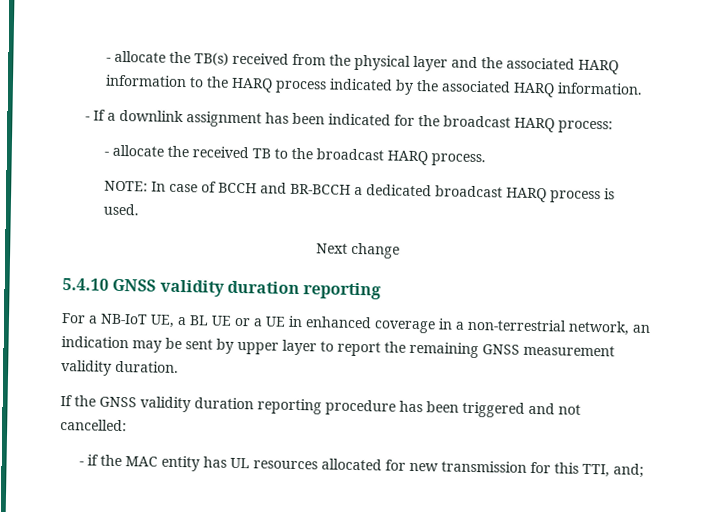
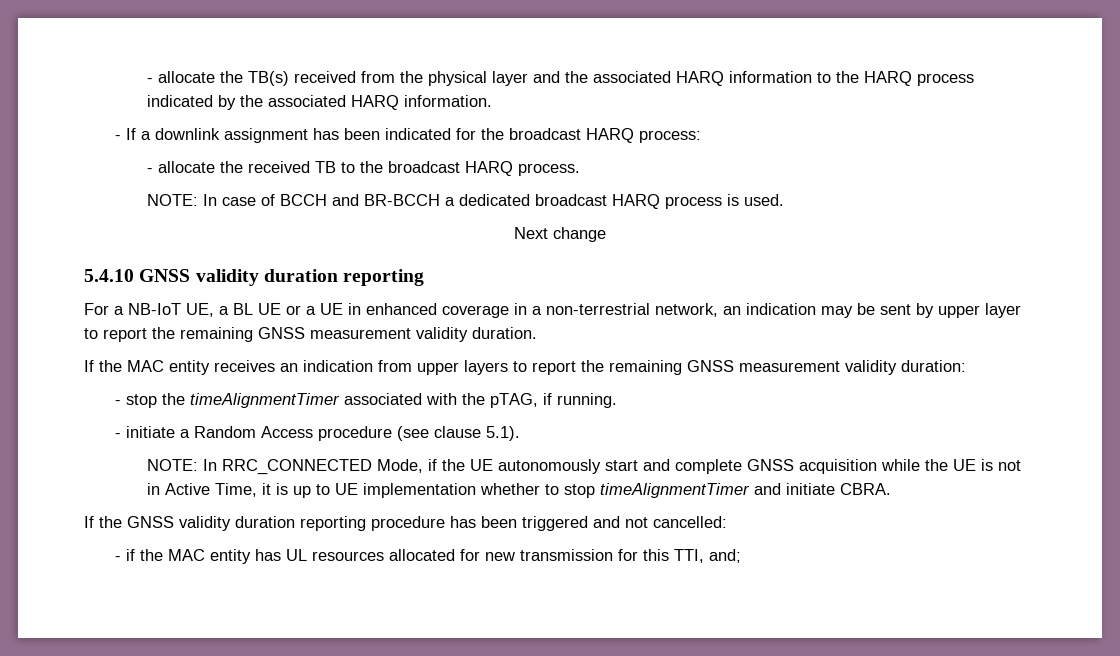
+ If the MAC entity receives an indication from upper layers to report the remaining GNSS measurement validity duration:
+ - stop the timeAlignmentTimer associated with the pTAG, if running.
+ - initiate a Random Access procedure (see clause 5.1).
+ NOTE: In RRC_CONNECTED Mode, if the UE autonomously start and complete GNSS acquisition while the UE is not in Active Time, it is up to UE implementation whether to stop timeAlignmentTimer and initiate CBRA.

